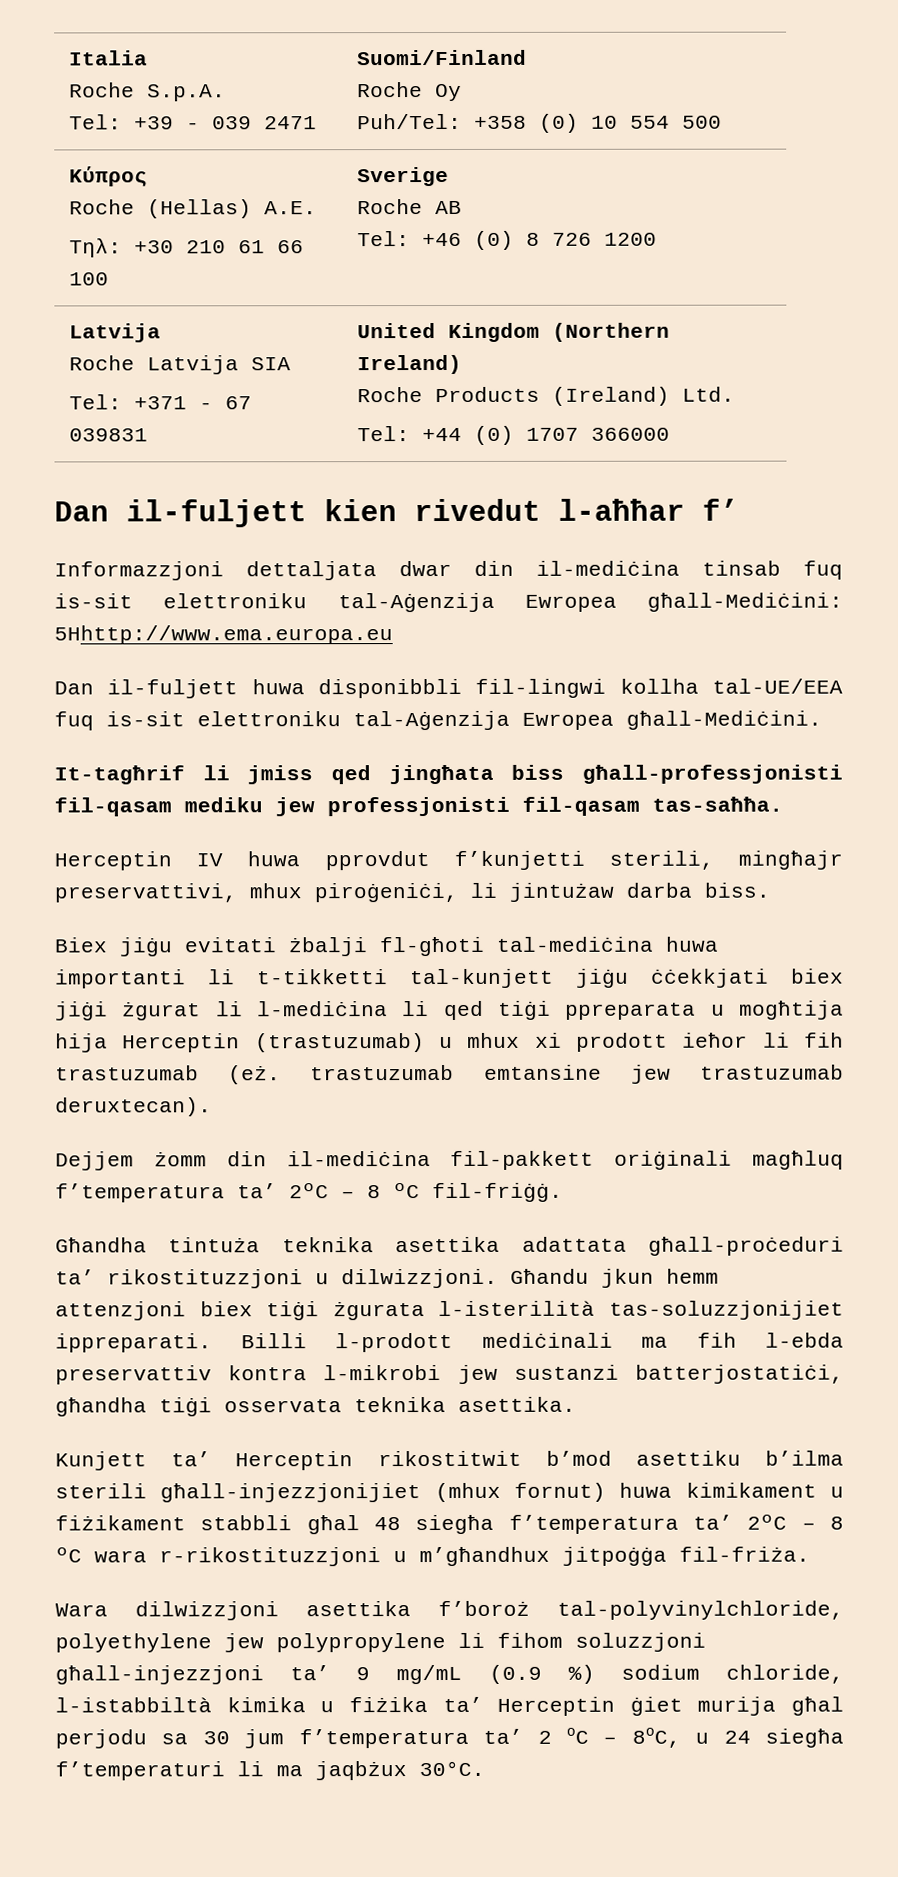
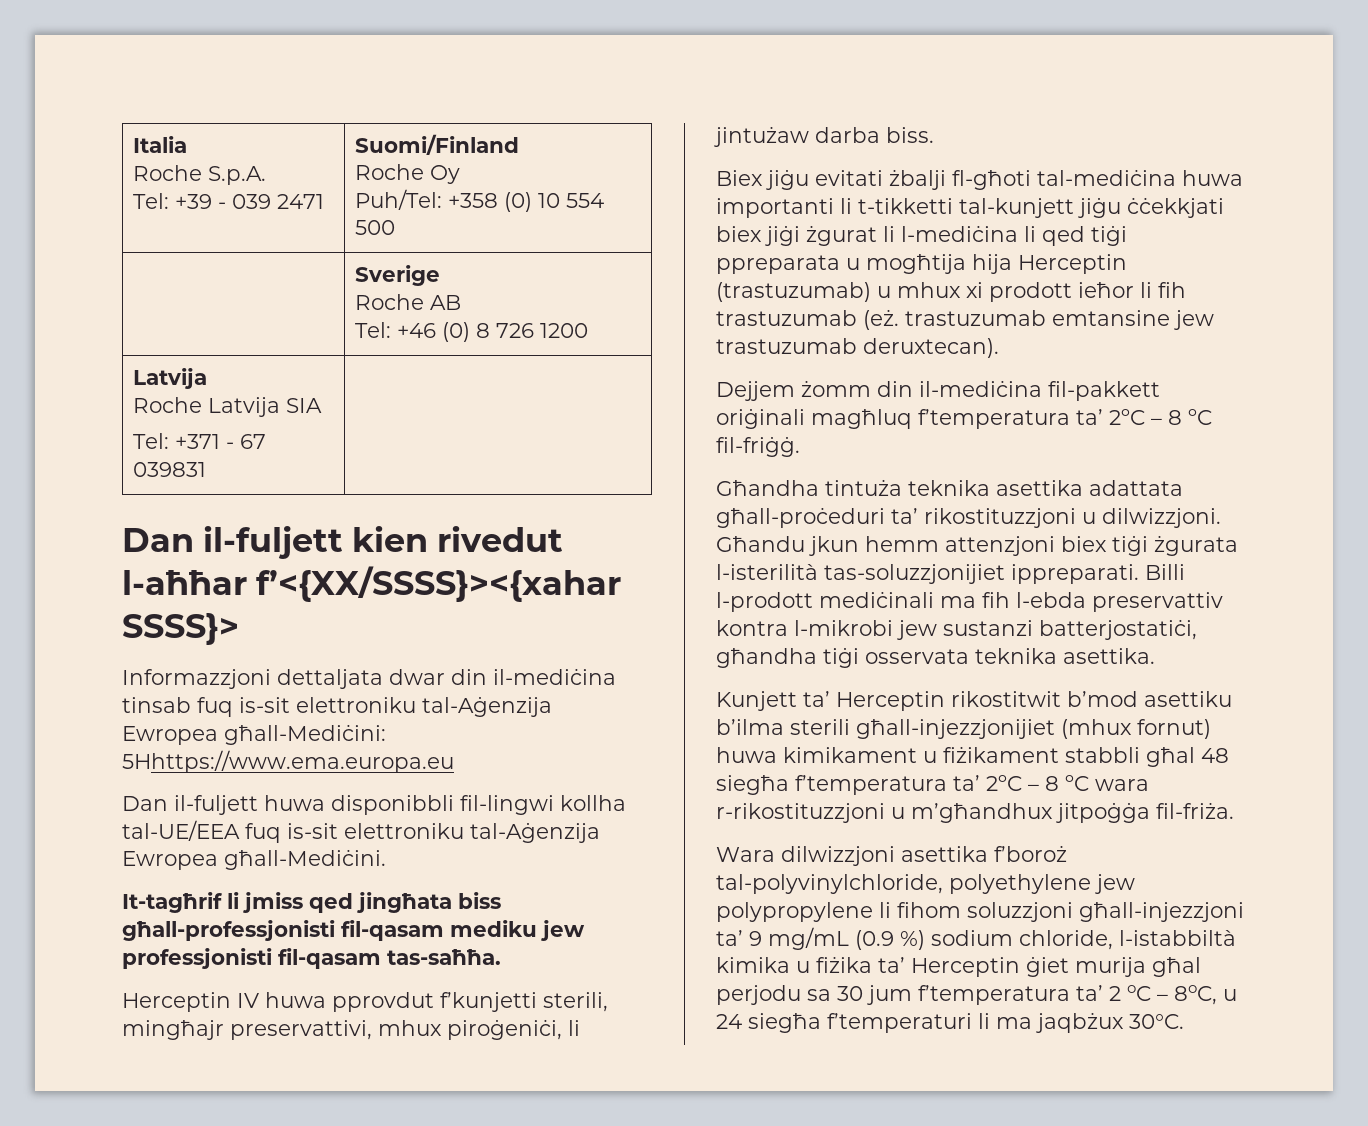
- Kύπρος
- Roche (Hellas) A.E.
- Τηλ: +30 210 61 66 100 | Sverige
+ | Sverige
  Roche AB
  Tel: +46 (0) 8 726 1200
  Latvija
  Roche Latvija SIA
- Tel: +371 - 67 039831 | United Kingdom (Northern Ireland)
- Roche Products (Ireland) Ltd.
- Tel: +44 (0) 1707 366000
+ Tel: +371 - 67 039831 |
- Dan il-fuljett kien rivedut l-aħħar f’
+ Dan il-fuljett kien rivedut l-aħħar f’<{XX/SSSS}><{xahar SSSS}>
- Informazzjoni dettaljata dwar din il-mediċina tinsab fuq is-sit elettroniku tal-Aġenzija Ewropea għall-Mediċini: 5Hhttp://www.ema.europa.eu
+ Informazzjoni dettaljata dwar din il-mediċina tinsab fuq is-sit elettroniku tal-Aġenzija Ewropea għall-Mediċini: 5Hhttps://www.ema.europa.eu

